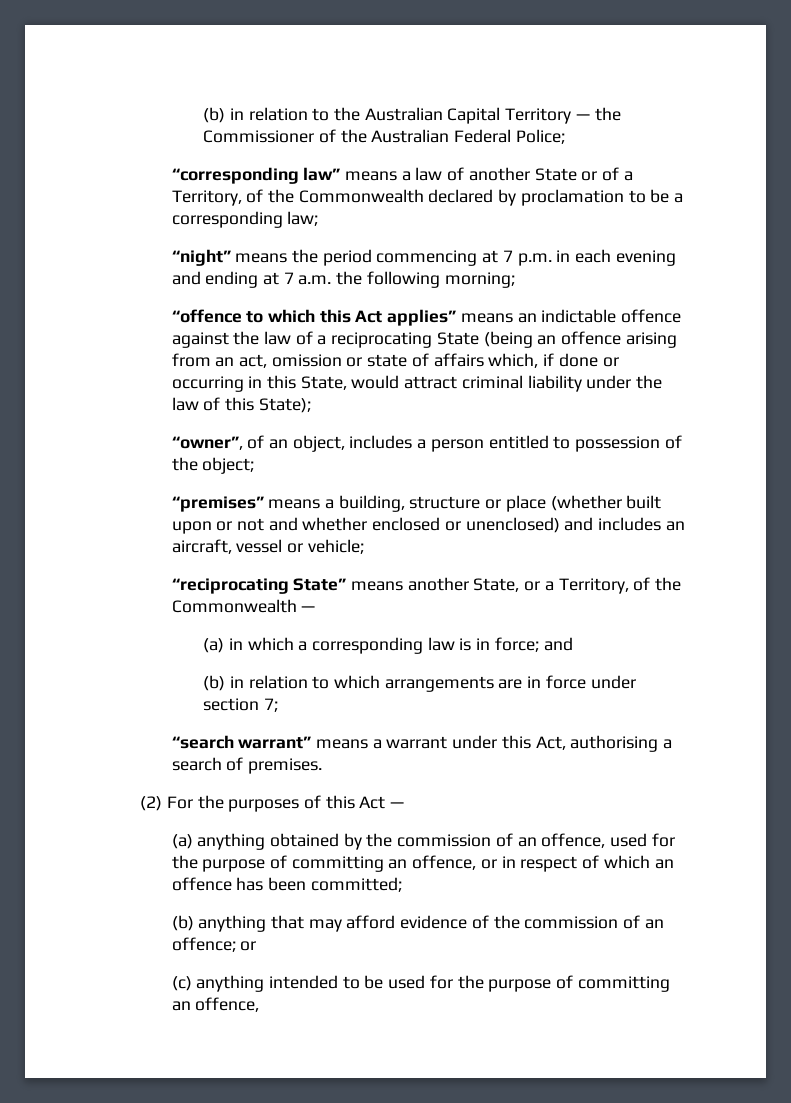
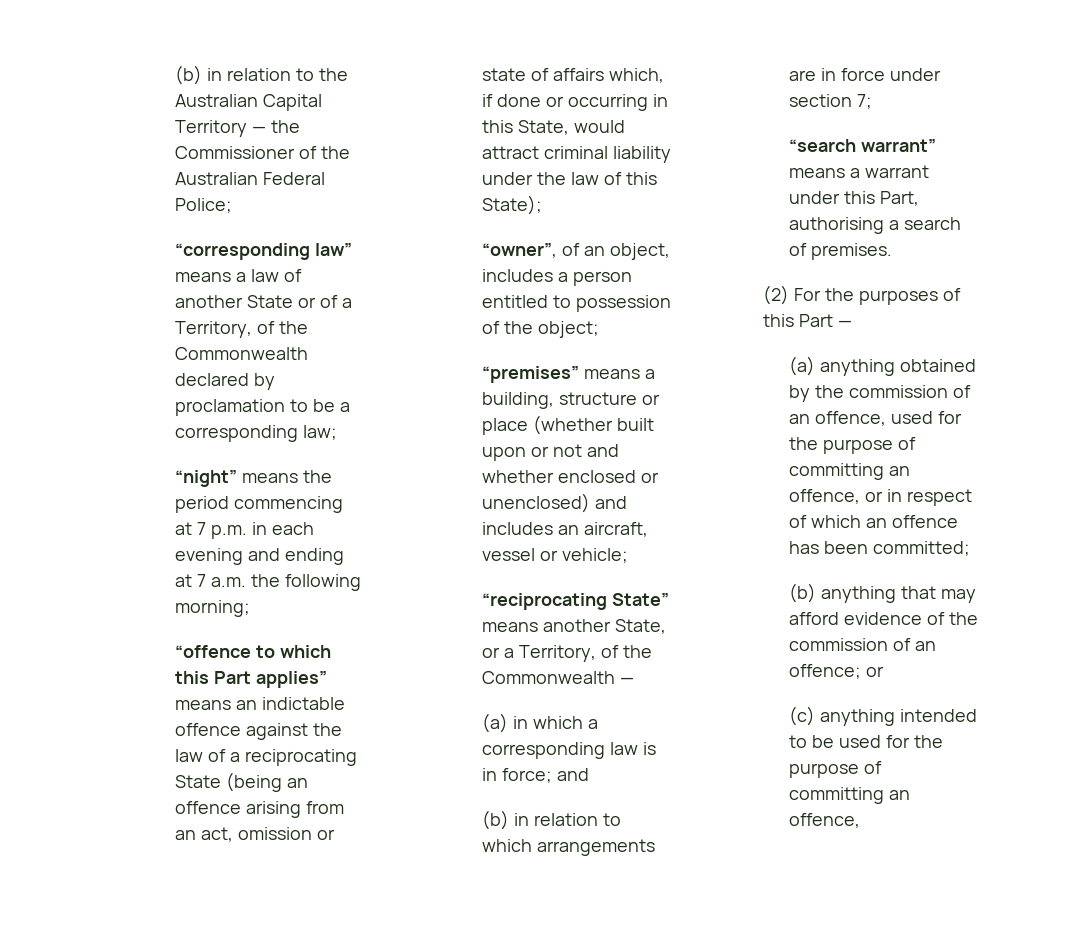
- “offence to which this Act applies” means an indictable offence against the law of a reciprocating State (being an offence arising from an act, omission or state of affairs which, if done or occurring in this State, would attract criminal liability under the law of this State);
+ “offence to which this Part applies” means an indictable offence against the law of a reciprocating State (being an offence arising from an act, omission or state of affairs which, if done or occurring in this State, would attract criminal liability under the law of this State);
- “search warrant” means a warrant under this Act, authorising a search of premises.
+ “search warrant” means a warrant under this Part, authorising a search of premises.
- (2) For the purposes of this Act —
+ (2) For the purposes of this Part —

